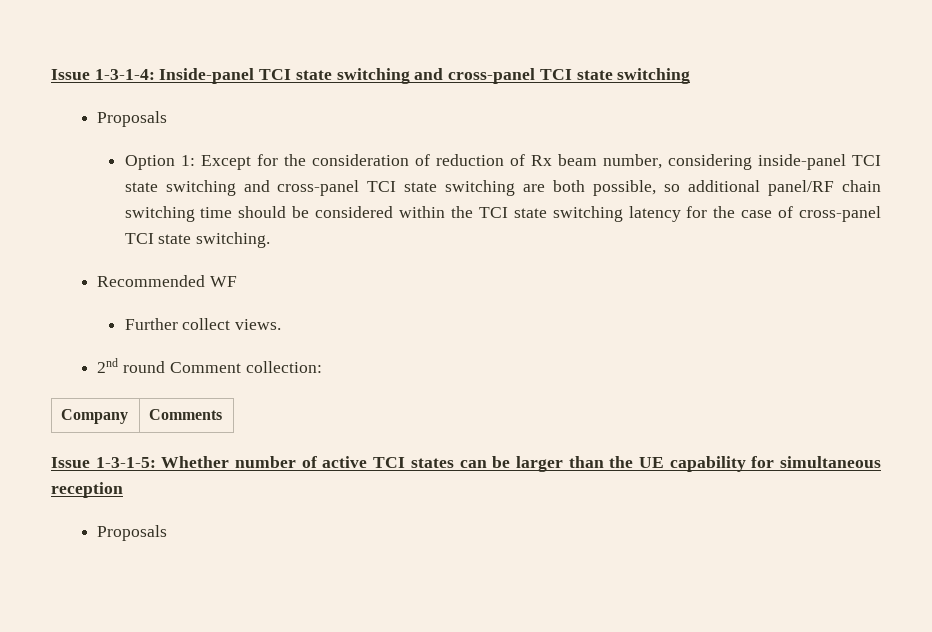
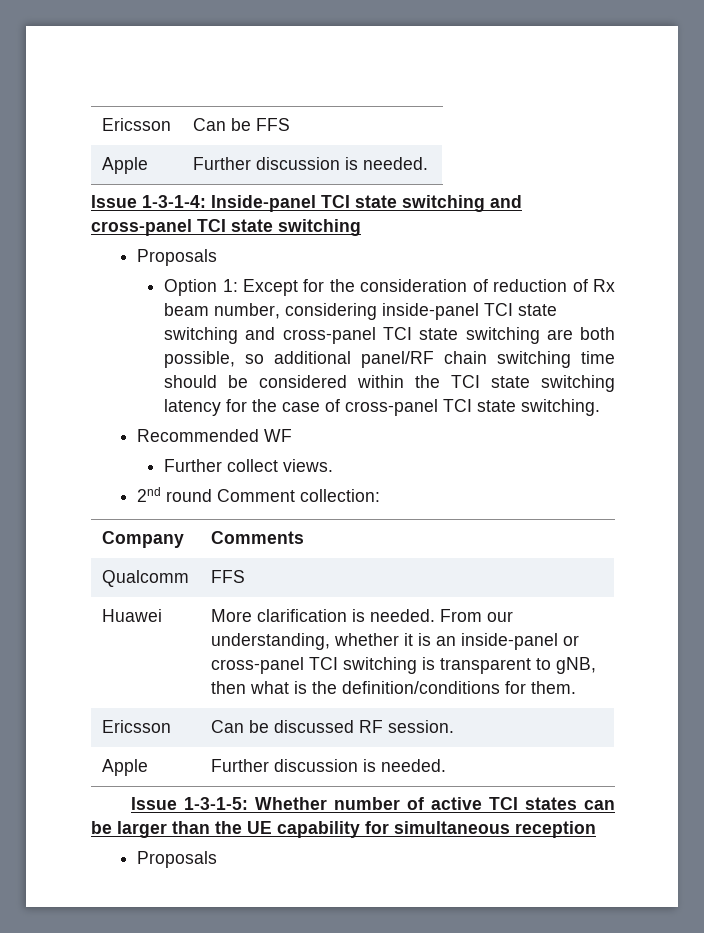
+ Ericsson | Can be FFS
+ Apple | Further discussion is needed.
+ Qualcomm | FFS
+ Huawei | More clarification is needed. From our understanding, whether it is an inside-panel or cross-panel TCI switching is transparent to gNB, then what is the definition/conditions for them.
+ Ericsson | Can be discussed RF session.
+ Apple | Further discussion is needed.

